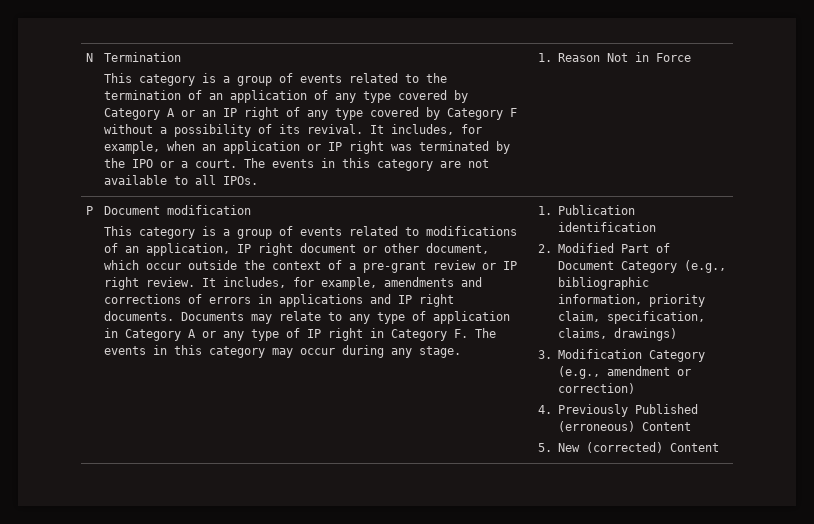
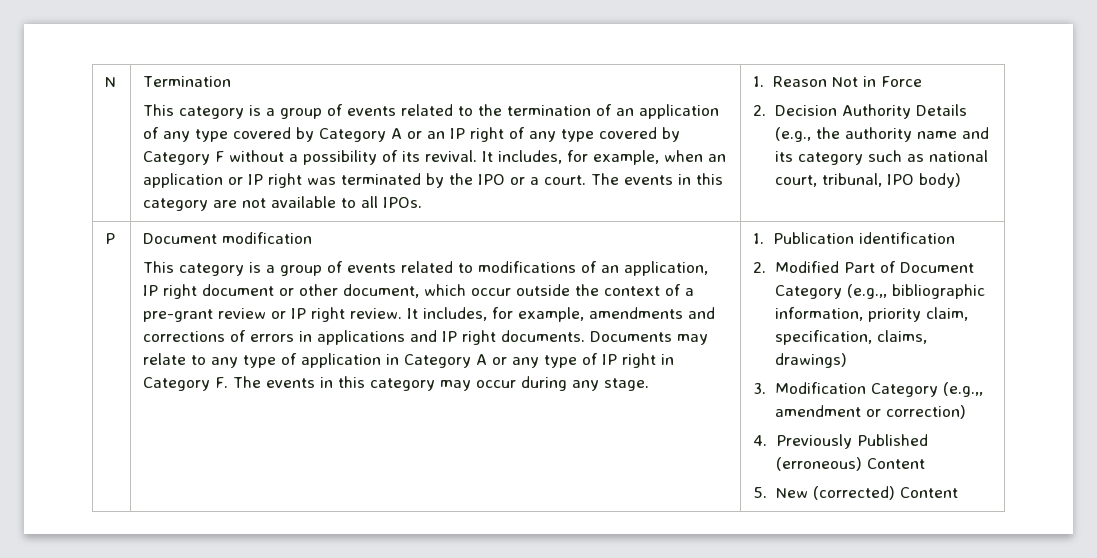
+ 2. Decision Authority Details (e.g., the authority name and its category such as national court, tribunal, IPO body)
- 2. Modified Part of Document Category (e.g., bibliographic information, priority claim, specification, claims, drawings)
+ 2. Modified Part of Document Category (e.g.,, bibliographic information, priority claim, specification, claims, drawings)
- 3. Modification Category (e.g., amendment or correction)
+ 3. Modification Category (e.g.,, amendment or correction)

